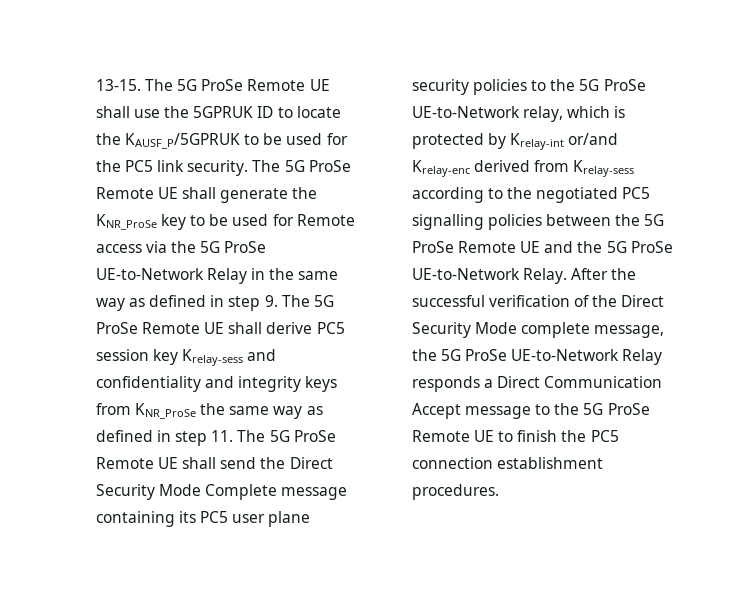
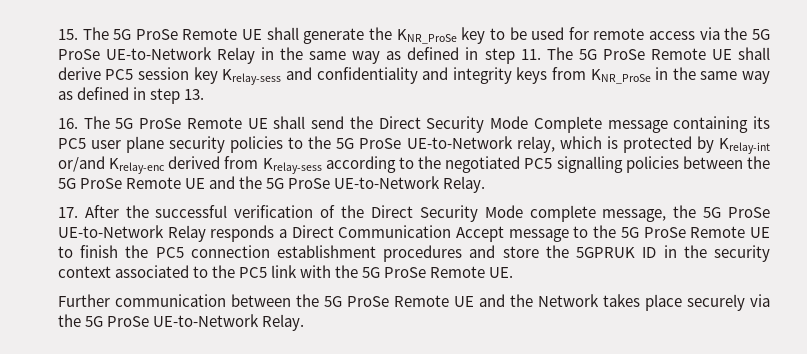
- 13-15. The 5G ProSe Remote UE shall use the 5GPRUK ID to locate the KAUSF_P/5GPRUK to be used for the PC5 link security. The 5G ProSe Remote UE shall generate the KNR_ProSe key to be used for Remote access via the 5G ProSe UE-to-Network Relay in the same way as defined in step 9. The 5G ProSe Remote UE shall derive PC5 session key Krelay-sess and confidentiality and integrity keys from KNR_ProSe the same way as defined in step 11. The 5G ProSe Remote UE shall send the Direct Security Mode Complete message containing its PC5 user plane security policies to the 5G ProSe UE-to-Network relay, which is protected by Krelay-int or/and Krelay-enc derived from Krelay-sess according to the negotiated PC5 signalling policies between the 5G ProSe Remote UE and the 5G ProSe UE-to-Network Relay. After the successful verification of the Direct Security Mode complete message, the 5G ProSe UE-to-Network Relay responds a Direct Communication Accept message to the 5G ProSe Remote UE to finish the PC5 connection establishment procedures.
+ 15. The 5G ProSe Remote UE shall generate the KNR_ProSe key to be used for remote access via the 5G ProSe UE-to-Network Relay in the same way as defined in step 11. The 5G ProSe Remote UE shall derive PC5 session key Krelay-sess and confidentiality and integrity keys from KNR_ProSe in the same way as defined in step 13.
+ 16. The 5G ProSe Remote UE shall send the Direct Security Mode Complete message containing its PC5 user plane security policies to the 5G ProSe UE-to-Network relay, which is protected by Krelay-int or/and Krelay-enc derived from Krelay-sess according to the negotiated PC5 signalling policies between the 5G ProSe Remote UE and the 5G ProSe UE-to-Network Relay.
+ 17. After the successful verification of the Direct Security Mode complete message, the 5G ProSe UE-to-Network Relay responds a Direct Communication Accept message to the 5G ProSe Remote UE to finish the PC5 connection establishment procedures and store the 5GPRUK ID in the security context associated to the PC5 link with the 5G ProSe Remote UE.
+ Further communication between the 5G ProSe Remote UE and the Network takes place securely via the 5G ProSe UE-to-Network Relay.

